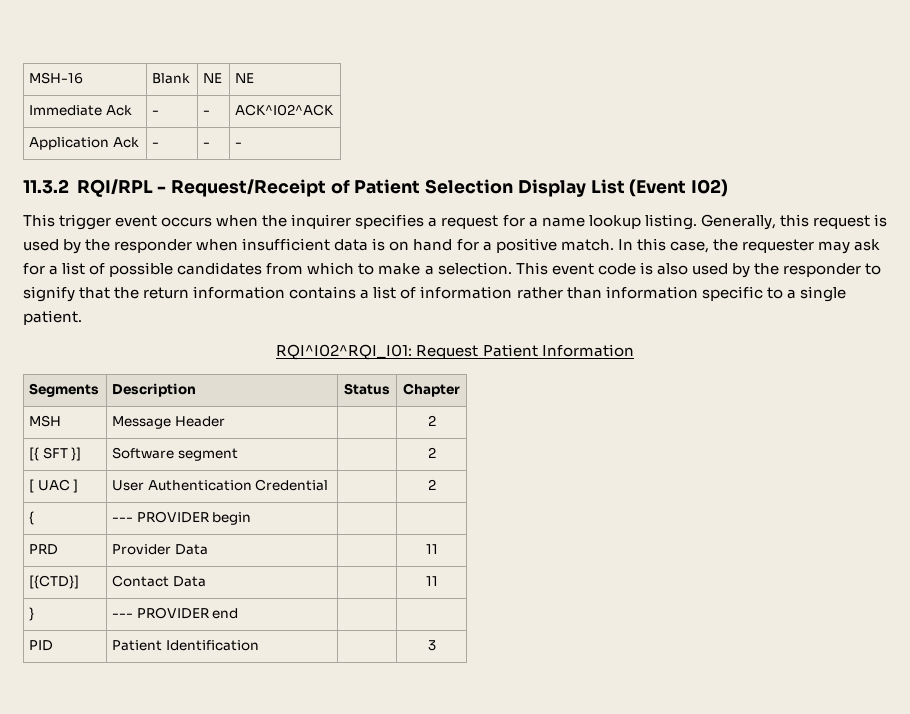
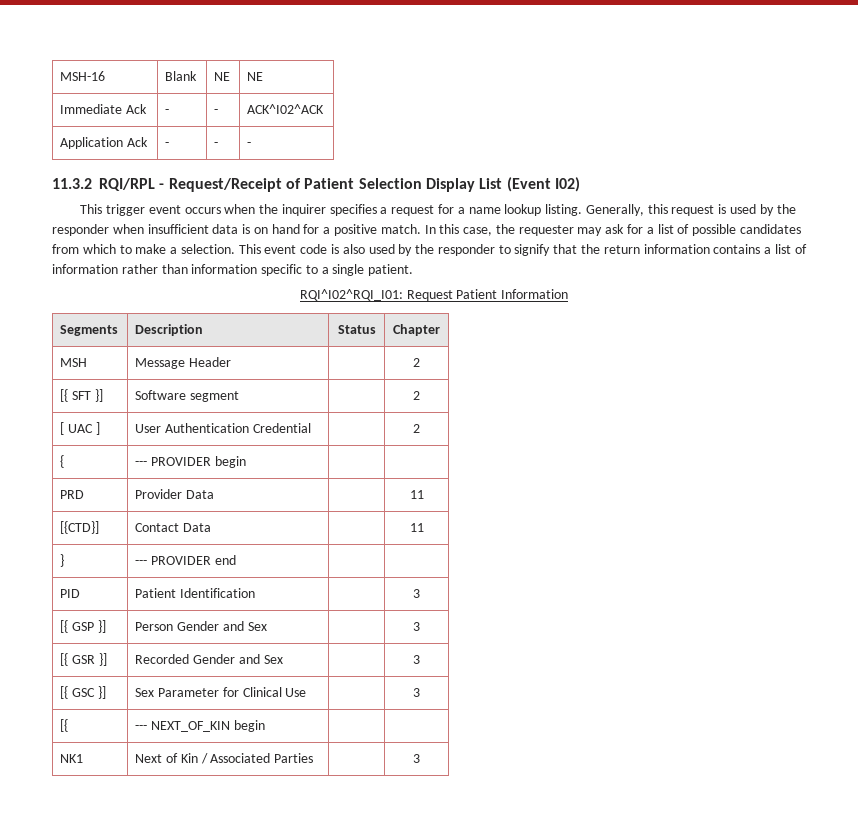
+ [{ GSP }] | Person Gender and Sex | | 3
+ [{ GSR }] | Recorded Gender and Sex | | 3
+ [{ GSC }] | Sex Parameter for Clinical Use | | 3
+ [{ | --- NEXT_OF_KIN begin | |
+ NK1 | Next of Kin / Associated Parties | | 3

